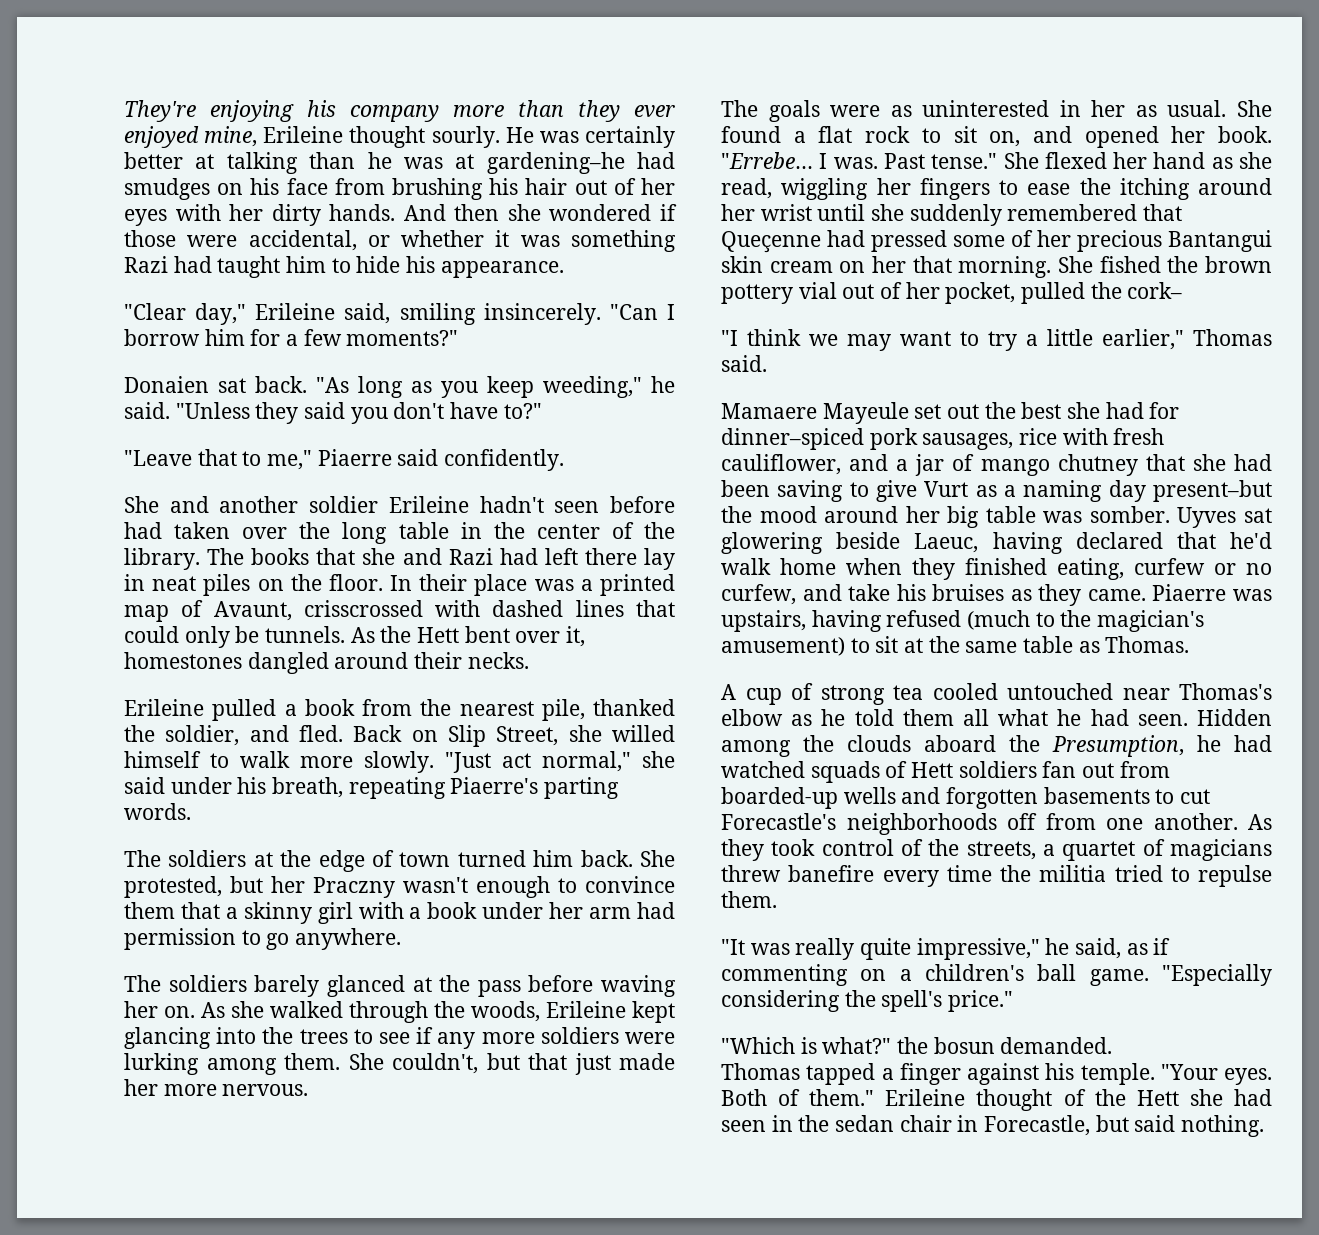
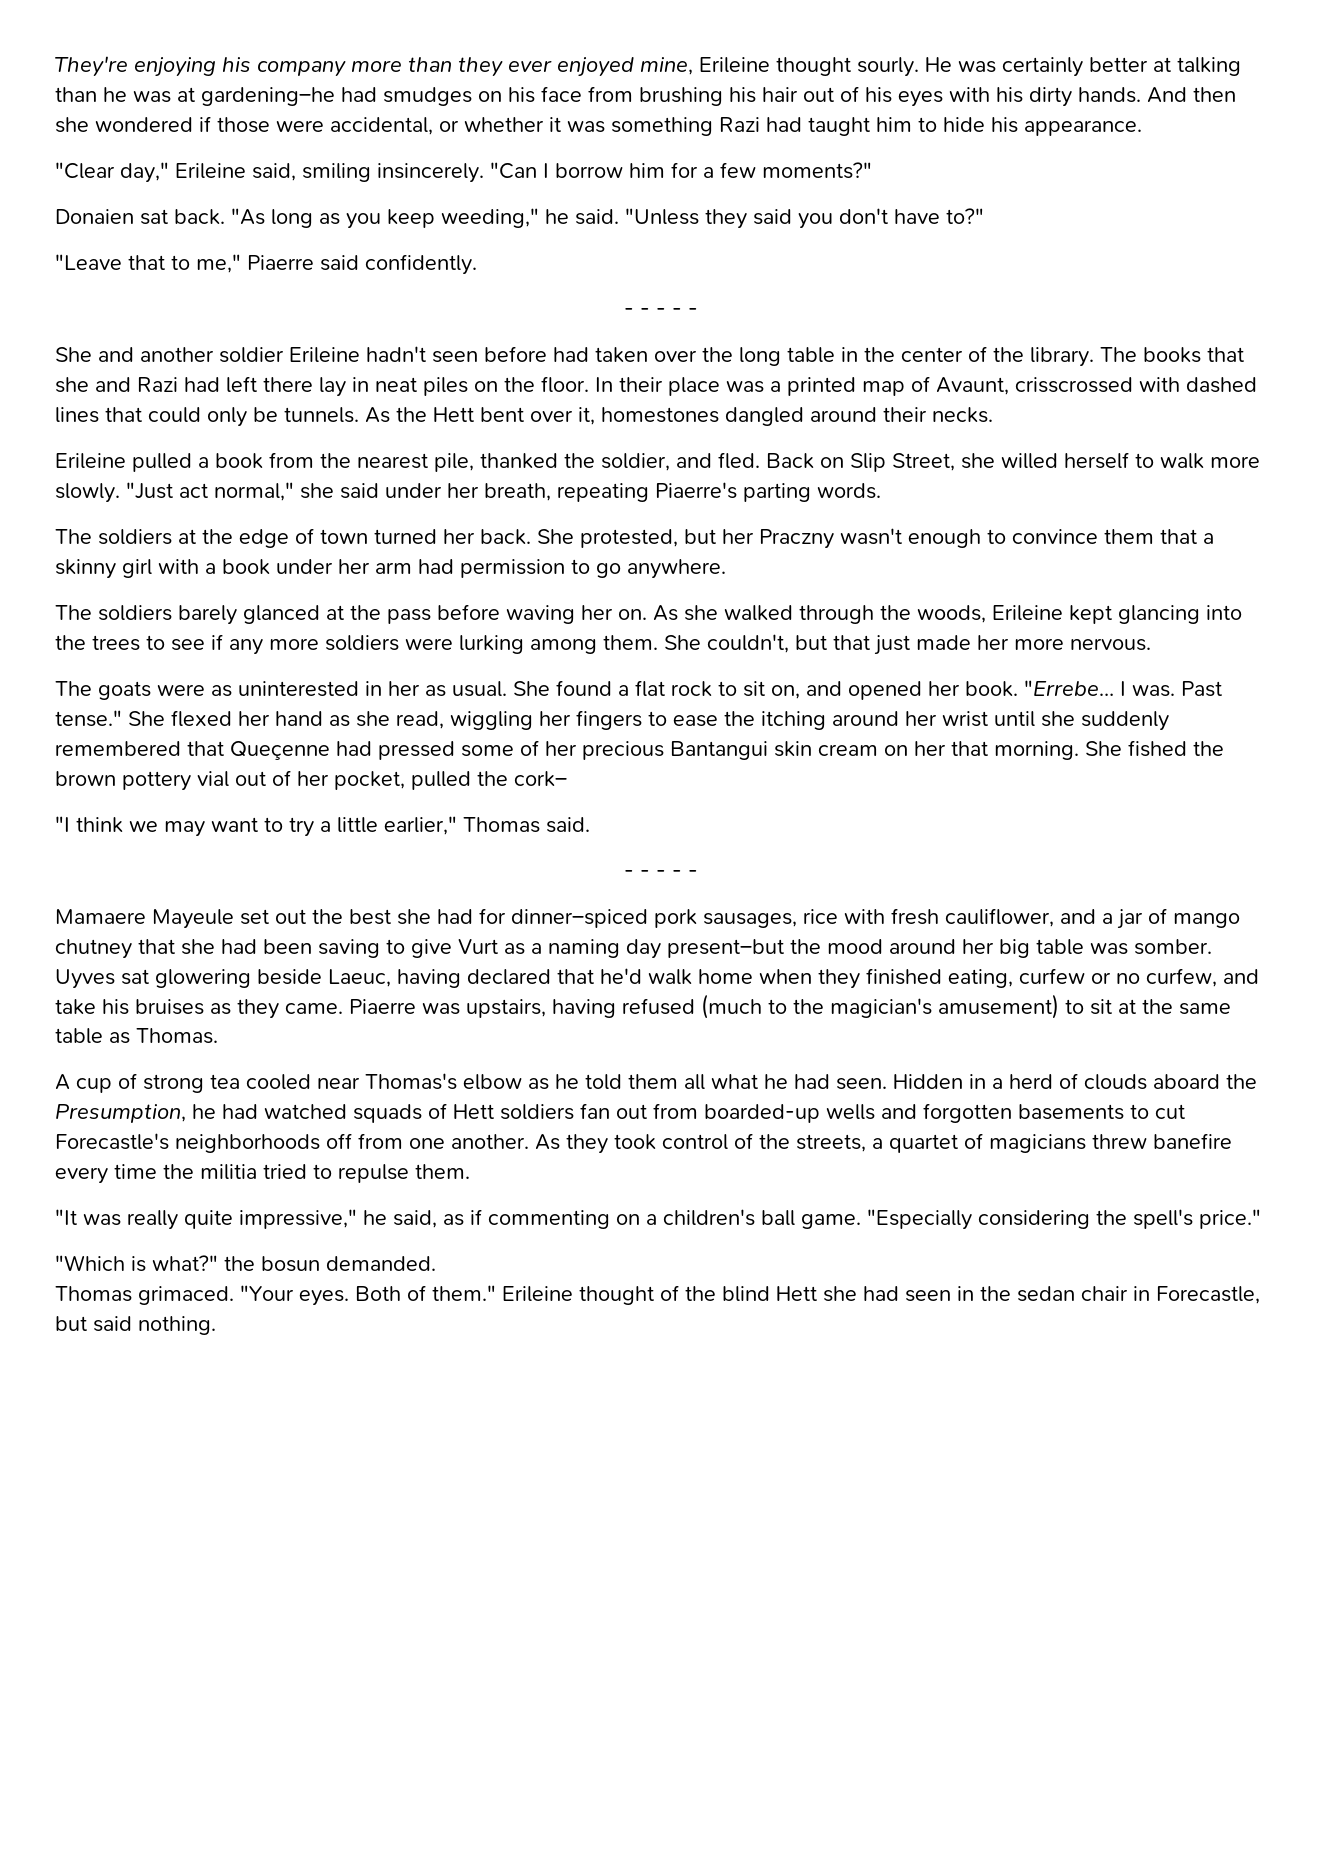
- He was certainly better at talking than he was at gardening–he had smudges on his face from brushing his hair out of her eyes with her dirty hands.
+ He was certainly better at talking than he was at gardening–he had smudges on his face from brushing his hair out of his eyes with his dirty hands.
  "Leave that to me," Piaerre said confidently.
+ - - - - -
- Back on Slip Street, she willed himself to walk more slowly.
+ Back on Slip Street, she willed herself to walk more slowly.
- "Just act normal," she said under his breath, repeating Piaerre's parting words.
+ "Just act normal," she said under her breath, repeating Piaerre's parting words.
- The soldiers at the edge of town turned him back.
+ The soldiers at the edge of town turned her back.
- The goals were as uninterested in her as usual.
+ The goats were as uninterested in her as usual.
  "I think we may want to try a little earlier," Thomas said.
+ - - - - -
- A cup of strong tea cooled untouched near Thomas's elbow as he told them all what he had seen.
+ A cup of strong tea cooled near Thomas's elbow as he told them all what he had seen.
- Hidden among the clouds aboard the Presumption, he had watched squads of Hett soldiers fan out from boarded-up wells and forgotten basements to cut Forecastle's neighborhoods off from one another.
+ Hidden in a herd of clouds aboard the Presumption, he had watched squads of Hett soldiers fan out from boarded-up wells and forgotten basements to cut Forecastle's neighborhoods off from one another.
- Thomas tapped a finger against his temple.
+ Thomas grimaced.
- Erileine thought of the Hett she had seen in the sedan chair in Forecastle, but said nothing.
+ Erileine thought of the blind Hett she had seen in the sedan chair in Forecastle, but said nothing.

